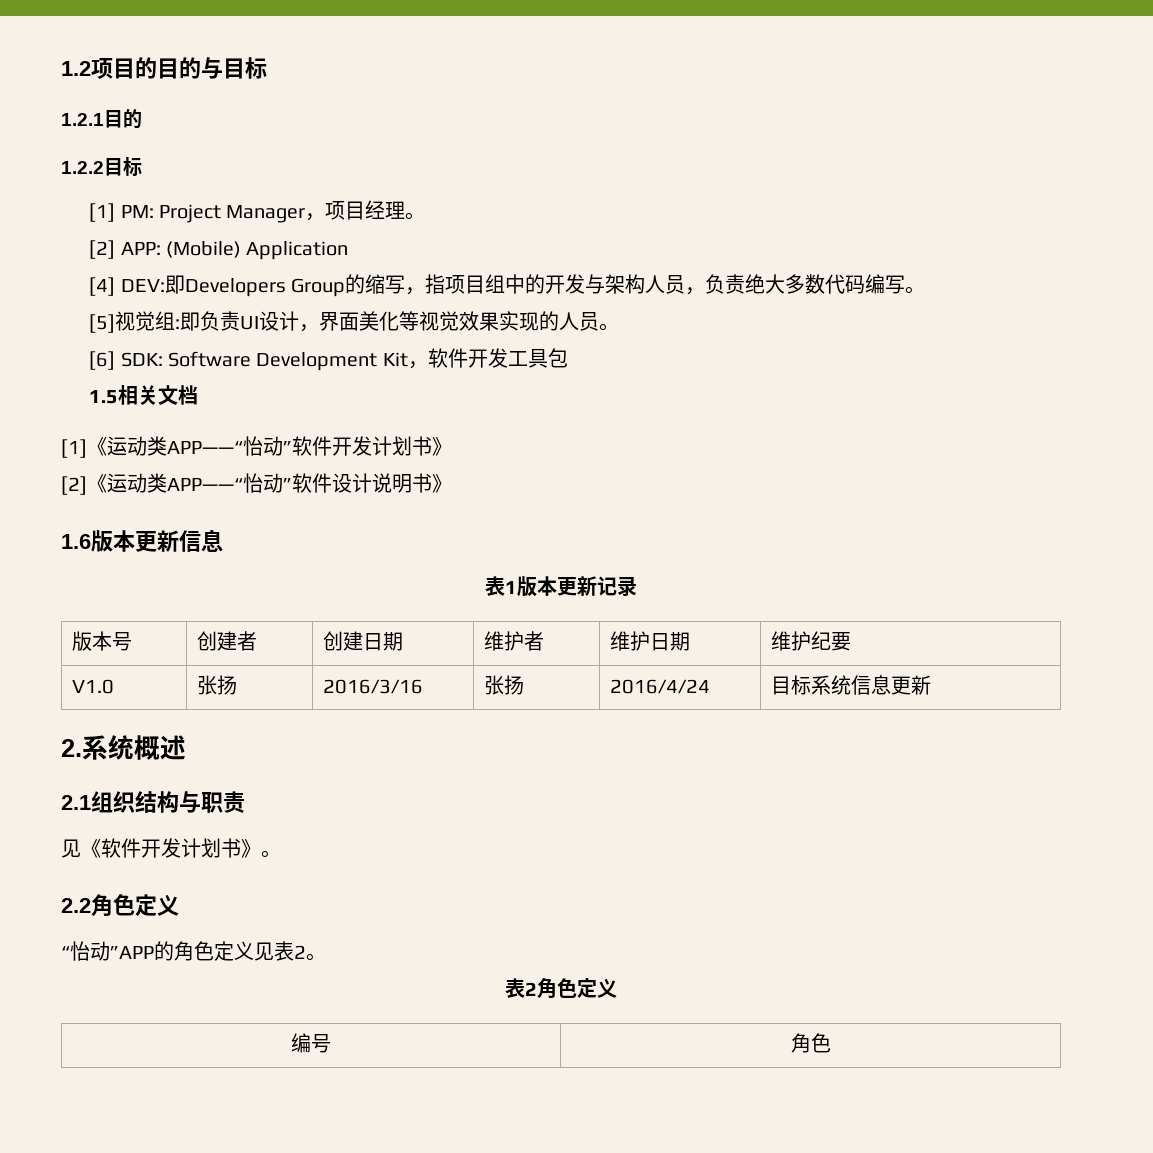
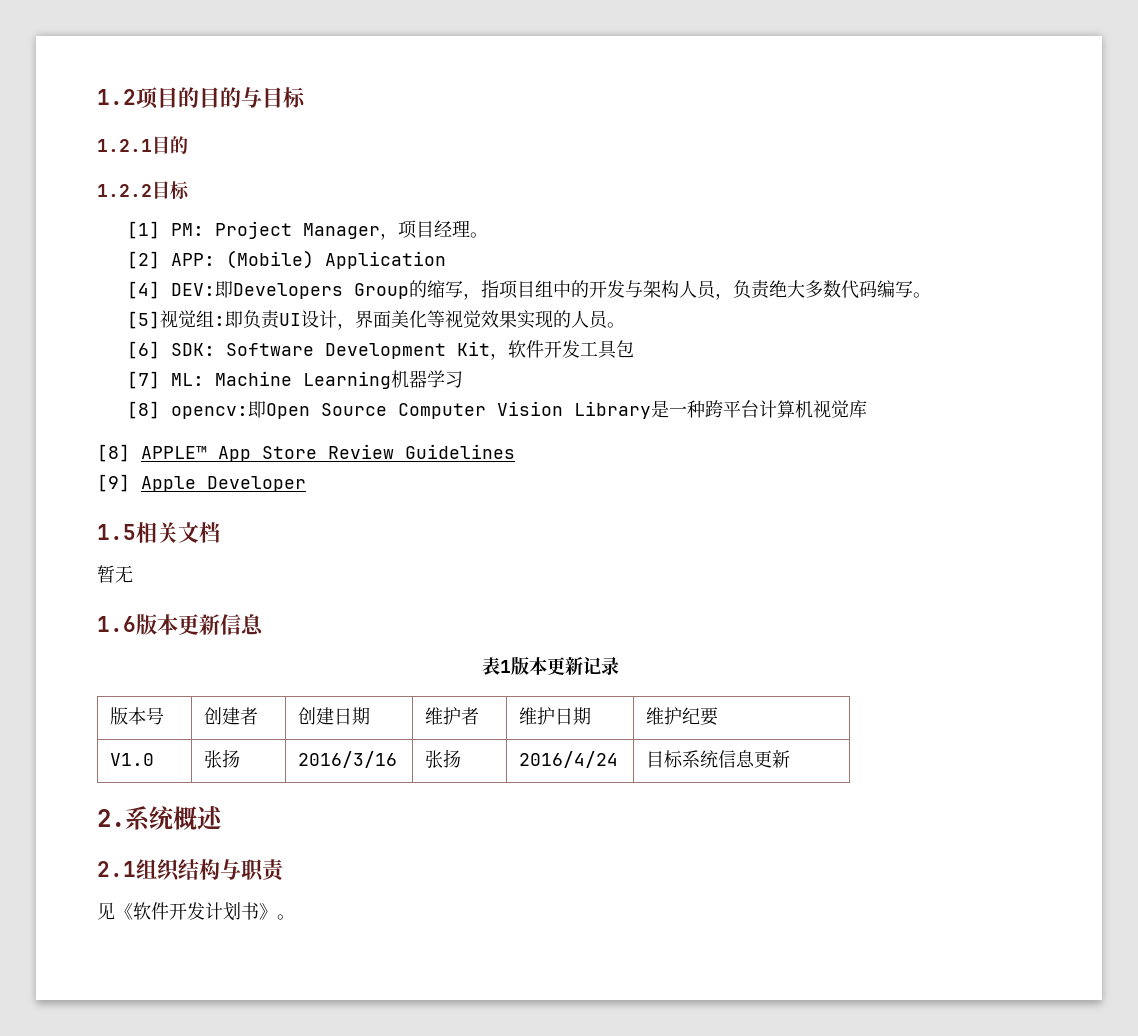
+ [7] ML: Machine Learning机器学习
+ [8] opencv:即Open Source Computer Vision Library是一种跨平台计算机视觉库
+ [8] APPLE™ App Store Review Guidelines
+ [9] Apple Developer
  1.5相关文档
- [1]《运动类APP——“怡动”软件开发计划书》
- [2]《运动类APP——“怡动”软件设计说明书》
+ 暂无
- 2.2角色定义
- “怡动”APP的角色定义见表2。
- 表2角色定义
- 编号 | 角色

